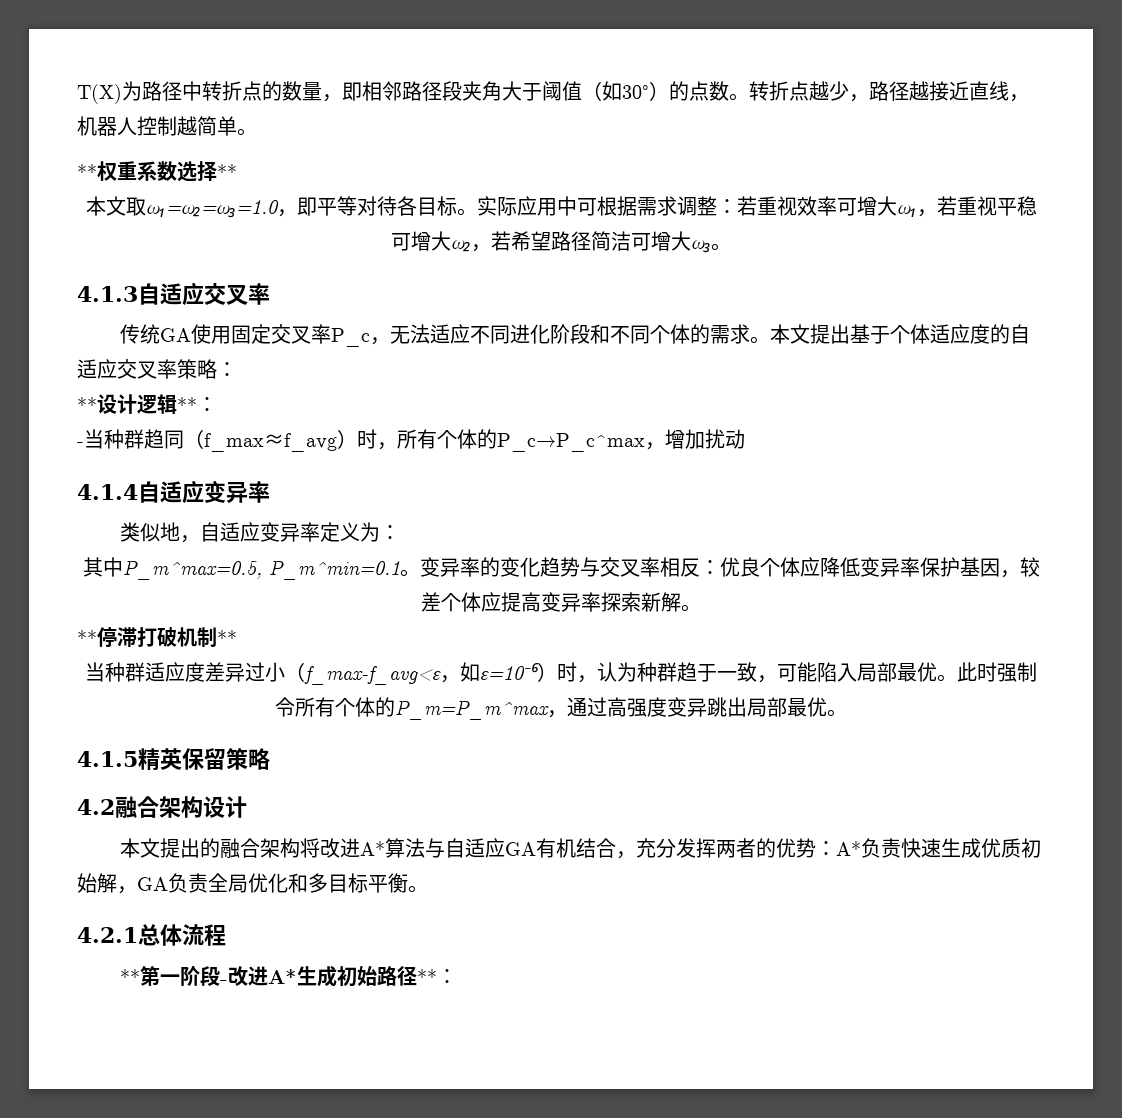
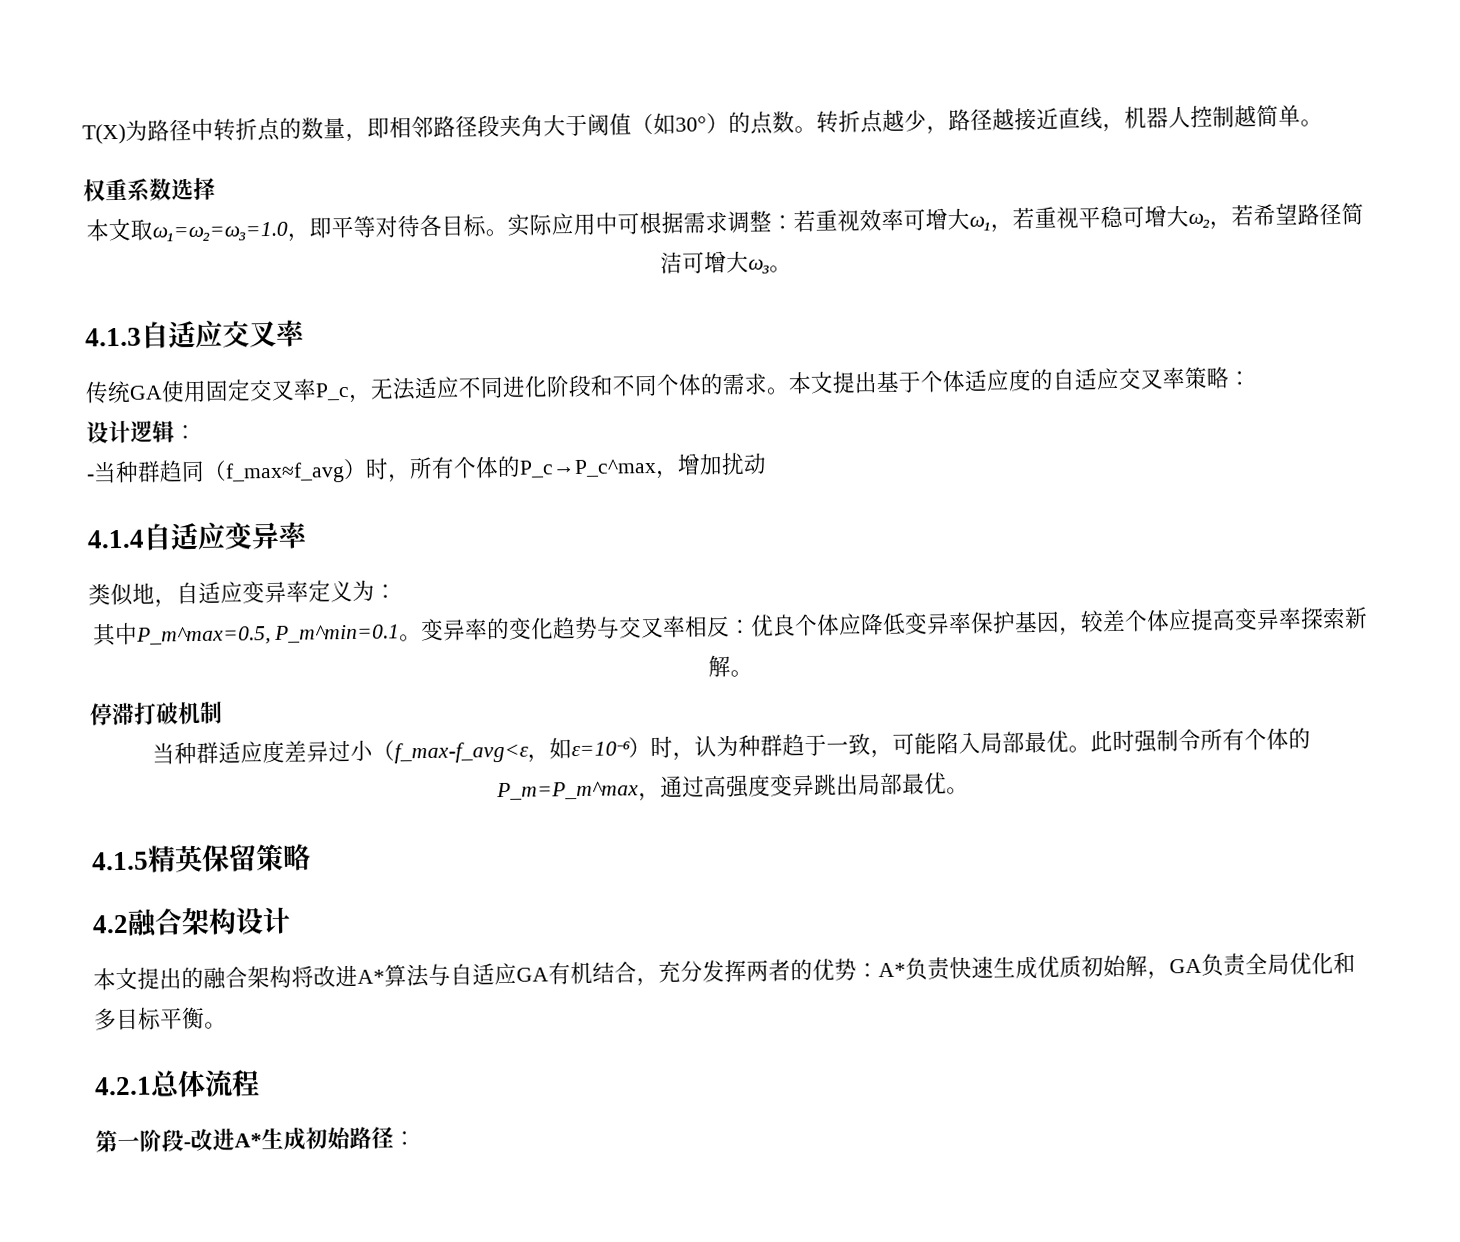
- **权重系数选择**
+ 权重系数选择
- **设计逻辑**：
+ 设计逻辑：
- **停滞打破机制**
+ 停滞打破机制
- **第一阶段-改进A*生成初始路径**：
+ 第一阶段-改进A*生成初始路径：

